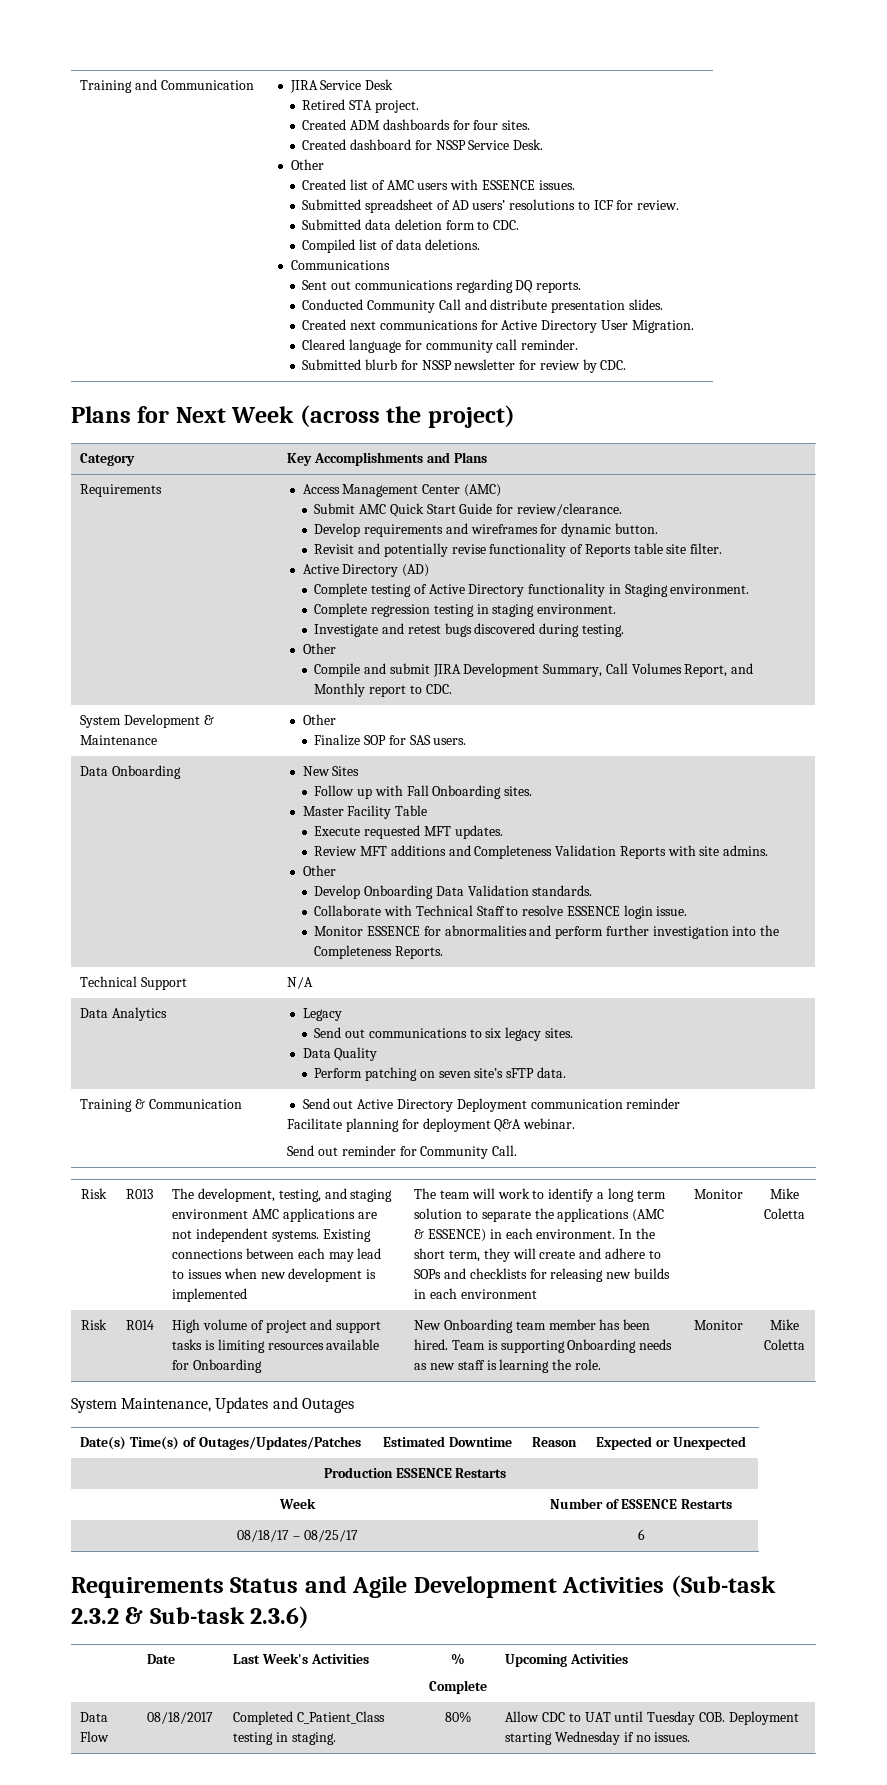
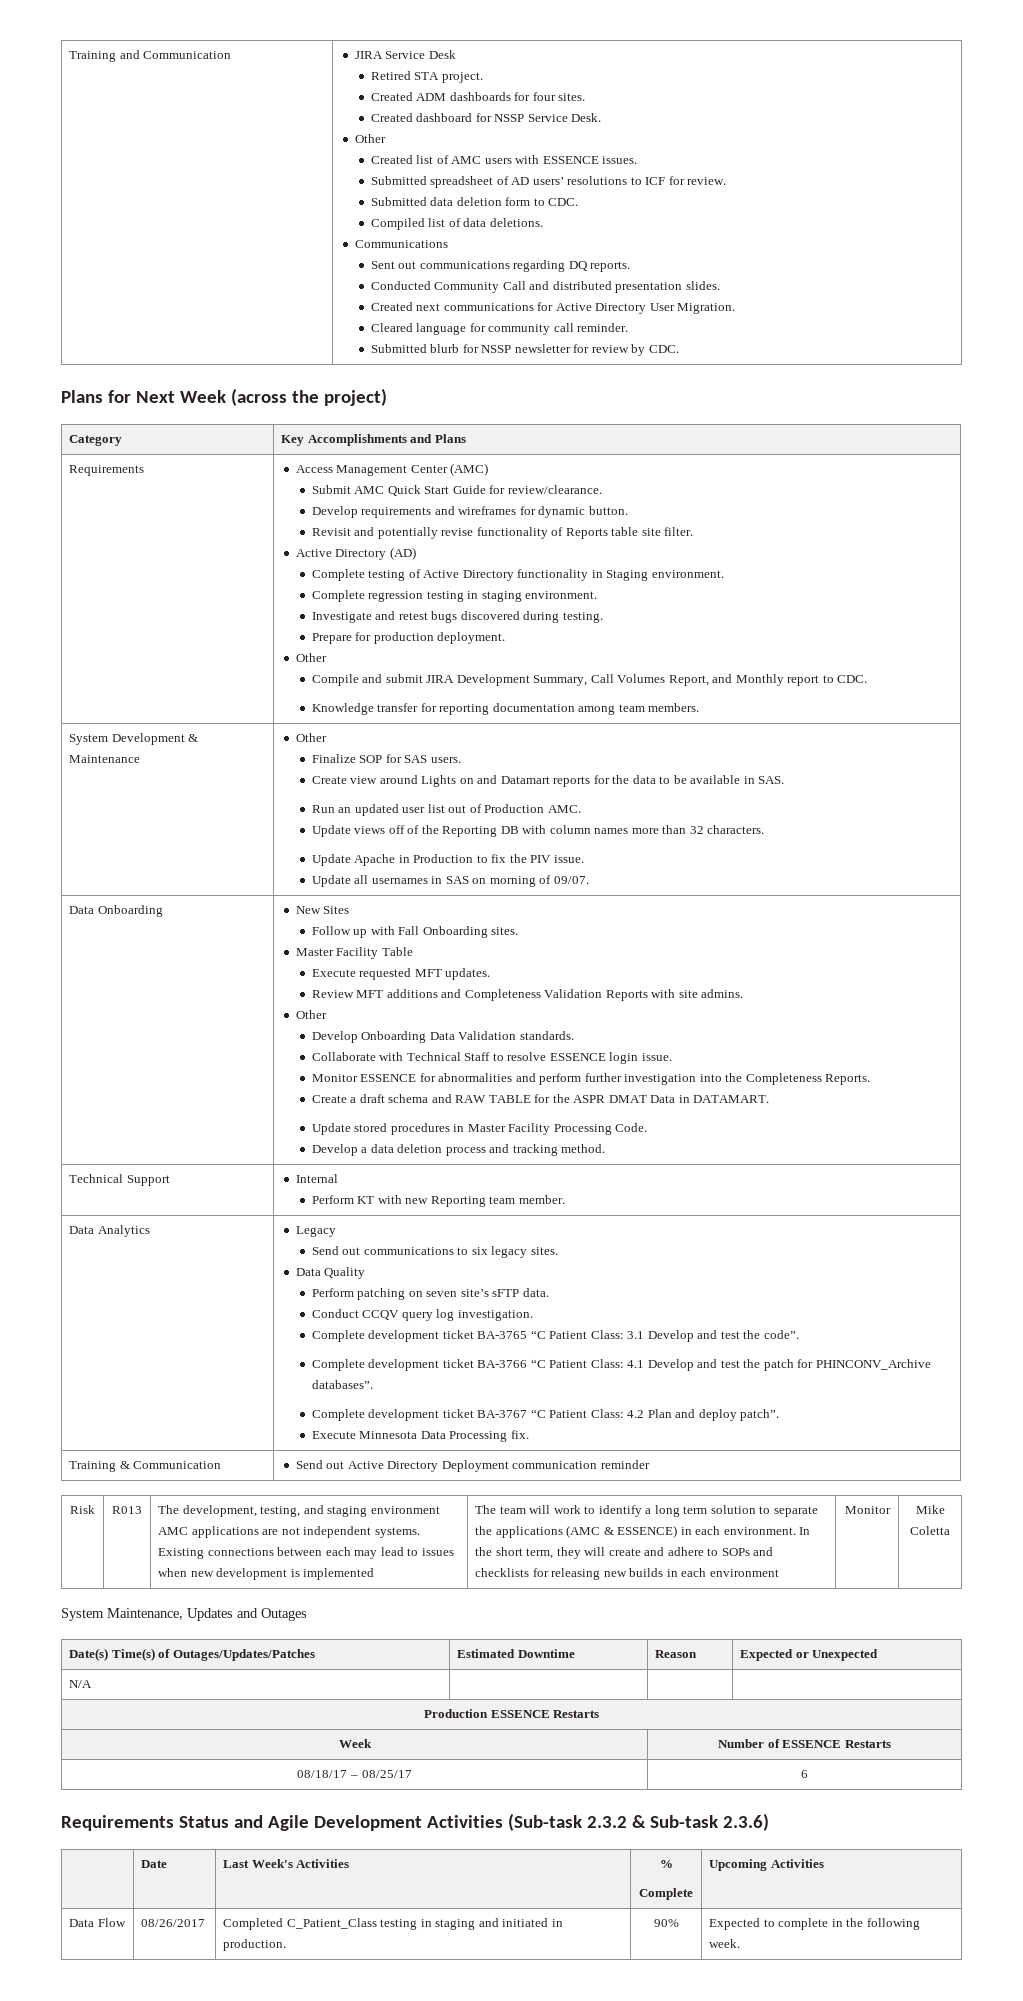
- Conducted Community Call and distribute presentation slides.
+ Conducted Community Call and distributed presentation slides.
+ Prepare for production deployment.
+ Knowledge transfer for reporting documentation among team members.
+ Create view around Lights on and Datamart reports for the data to be available in SAS.
+ Run an updated user list out of Production AMC.
+ Update views off of the Reporting DB with column names more than 32 characters.
+ Update Apache in Production to fix the PIV issue.
+ Update all usernames in SAS on morning of 09/07.
- Technical Support | N/A
+ Create a draft schema and RAW TABLE for the ASPR DMAT Data in DATAMART.
+ Update stored procedures in Master Facility Processing Code.
+ Develop a data deletion process and tracking method.
+ Technical Support | Internal
+ Perform KT with new Reporting team member.
+ Conduct CCQV query log investigation.
+ Complete development ticket BA-3765 “C Patient Class: 3.1 Develop and test the code”.
+ Complete development ticket BA-3766 “C Patient Class: 4.1 Develop and test the patch for PHINCONV_Archive databases”.
+ Complete development ticket BA-3767 “C Patient Class: 4.2 Plan and deploy patch”.
+ Execute Minnesota Data Processing fix.
  Training & Communication | Send out Active Directory Deployment communication reminder
- Facilitate planning for deployment Q&A webinar.
- Send out reminder for Community Call.
- Risk | R014 | High volume of project and support tasks is limiting resources available for Onboarding | New Onboarding team member has been hired. Team is supporting Onboarding needs as new staff is learning the role. | Monitor | Mike Coletta
+ N/A | | |
- Data Flow | 08/18/2017 | Completed C_Patient_Class testing in staging. | 80% | Allow CDC to UAT until Tuesday COB. Deployment starting Wednesday if no issues.
+ Data Flow | 08/26/2017 | Completed C_Patient_Class testing in staging and initiated in production. | 90% | Expected to complete in the following week.

